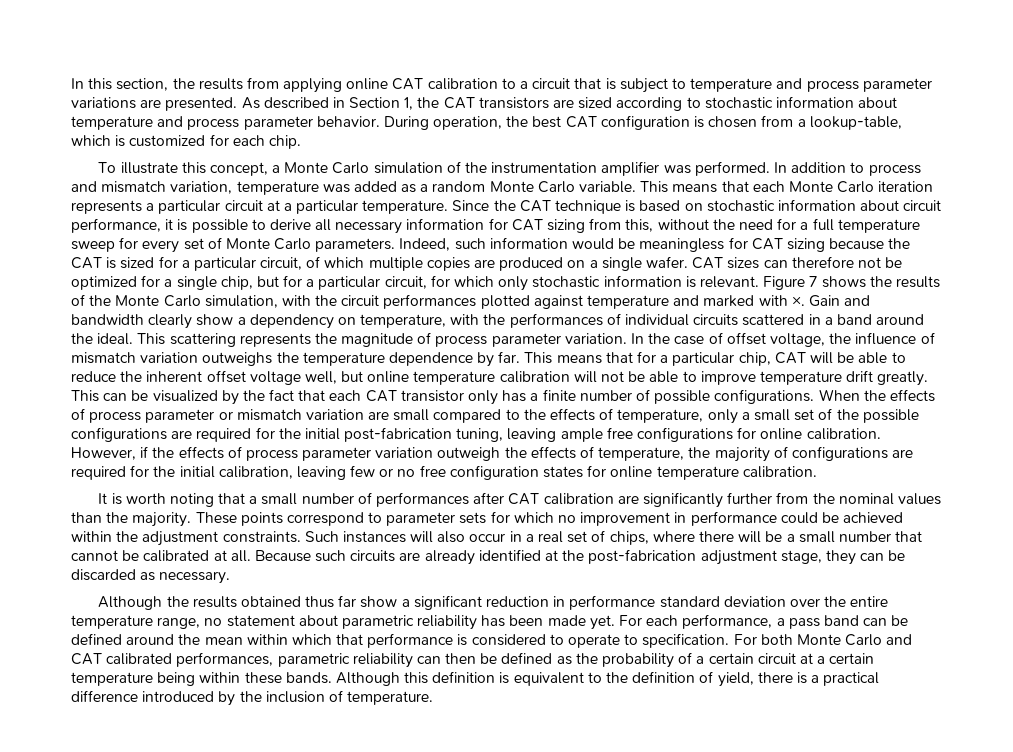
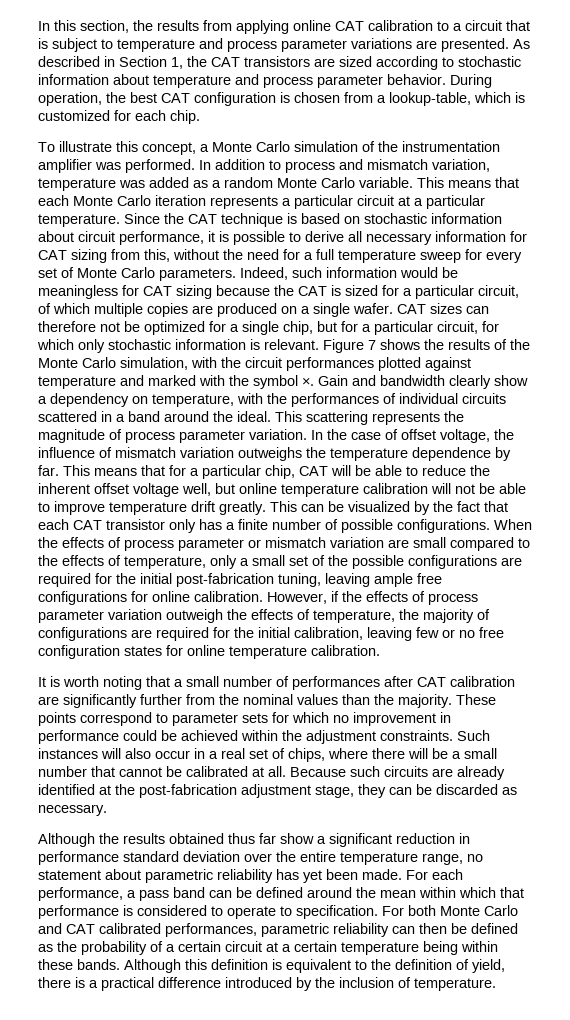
- Figure 7 shows the results of the Monte Carlo simulation, with the circuit performances plotted against temperature and marked with ×.
+ Figure 7 shows the results of the Monte Carlo simulation, with the circuit performances plotted against temperature and marked with the symbol ×.
- Although the results obtained thus far show a significant reduction in performance standard deviation over the entire temperature range, no statement about parametric reliability has been made yet.
+ Although the results obtained thus far show a significant reduction in performance standard deviation over the entire temperature range, no statement about parametric reliability has yet been made.

